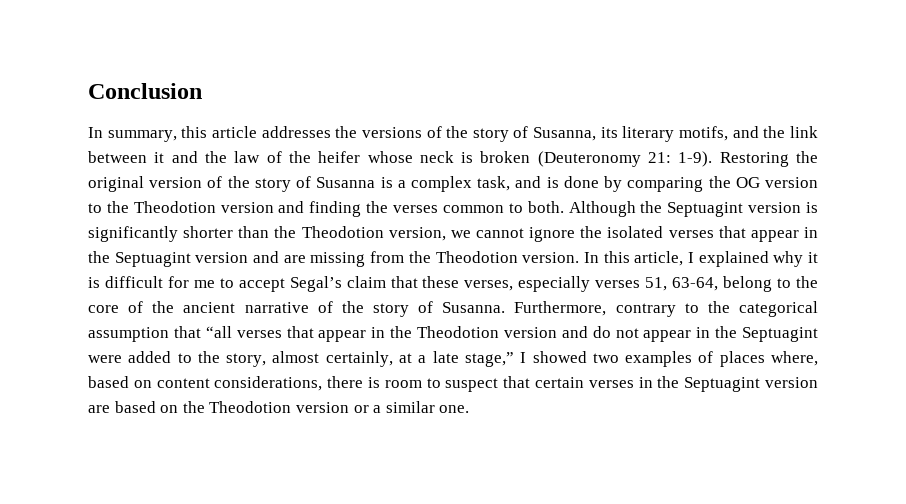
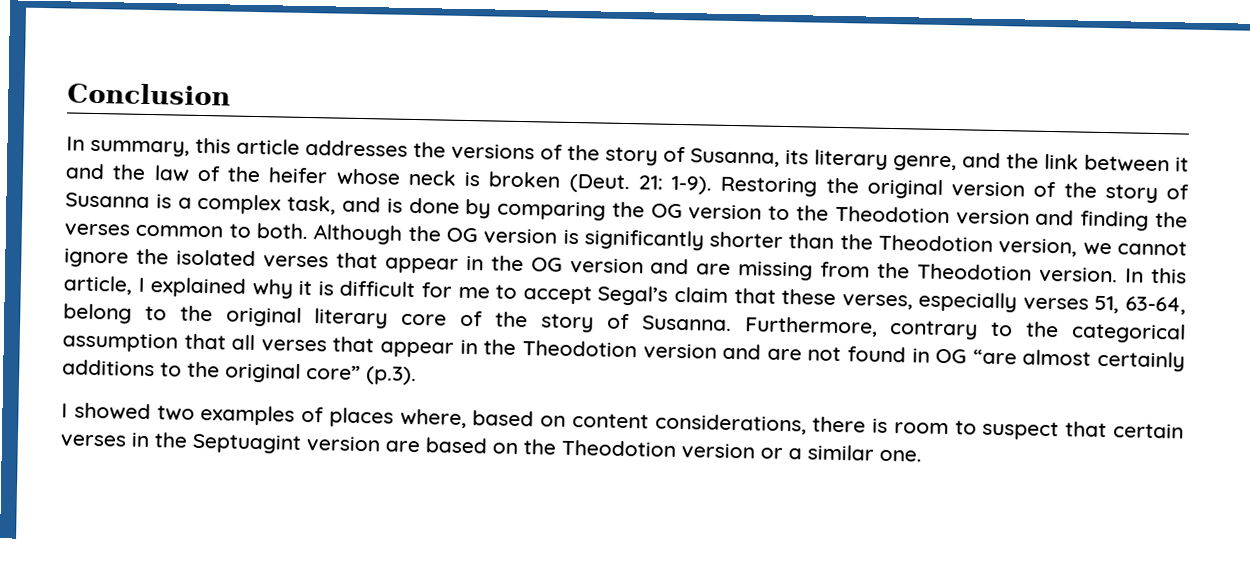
- In summary, this article addresses the versions of the story of Susanna, its literary motifs, and the link between it and the law of the heifer whose neck is broken (Deuteronomy 21: 1-9).
+ In summary, this article addresses the versions of the story of Susanna, its literary genre, and the link between it and the law of the heifer whose neck is broken (Deut. 21: 1-9).
- Although the Septuagint version is significantly shorter than the Theodotion version, we cannot ignore the isolated verses that appear in the Septuagint version and are missing from the Theodotion version.
+ Although the OG version is significantly shorter than the Theodotion version, we cannot ignore the isolated verses that appear in the OG version and are missing from the Theodotion version.
- In this article, I explained why it is difficult for me to accept Segal’s claim that these verses, especially verses 51, 63-64, belong to the core of the ancient narrative of the story of Susanna.
+ In this article, I explained why it is difficult for me to accept Segal’s claim that these verses, especially verses 51, 63-64, belong to the original literary core of the story of Susanna.
- Furthermore, contrary to the categorical assumption that “all verses that appear in the Theodotion version and do not appear in the Septuagint were added to the story, almost certainly, at a late stage,” I showed two examples of places where, based on content considerations, there is room to suspect that certain verses in the Septuagint version are based on the Theodotion version or a similar one.
+ Furthermore, contrary to the categorical assumption that all verses that appear in the Theodotion version and are not found in OG “are almost certainly additions to the original core” (p.3).
+ I showed two examples of places where, based on content considerations, there is room to suspect that certain verses in the Septuagint version are based on the Theodotion version or a similar one.

